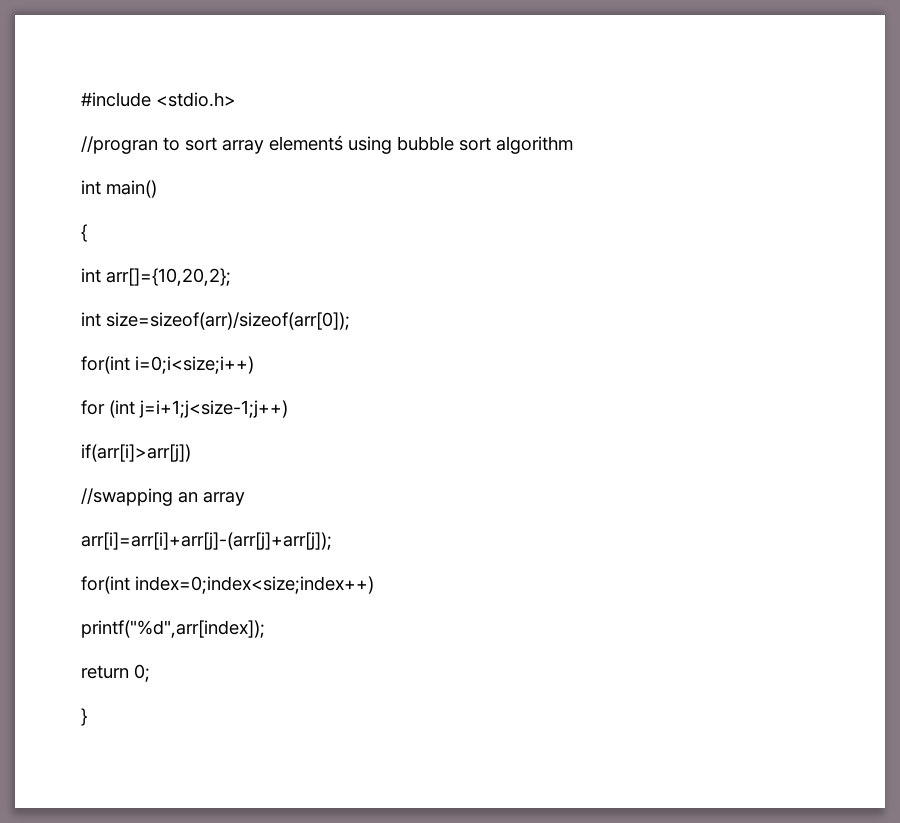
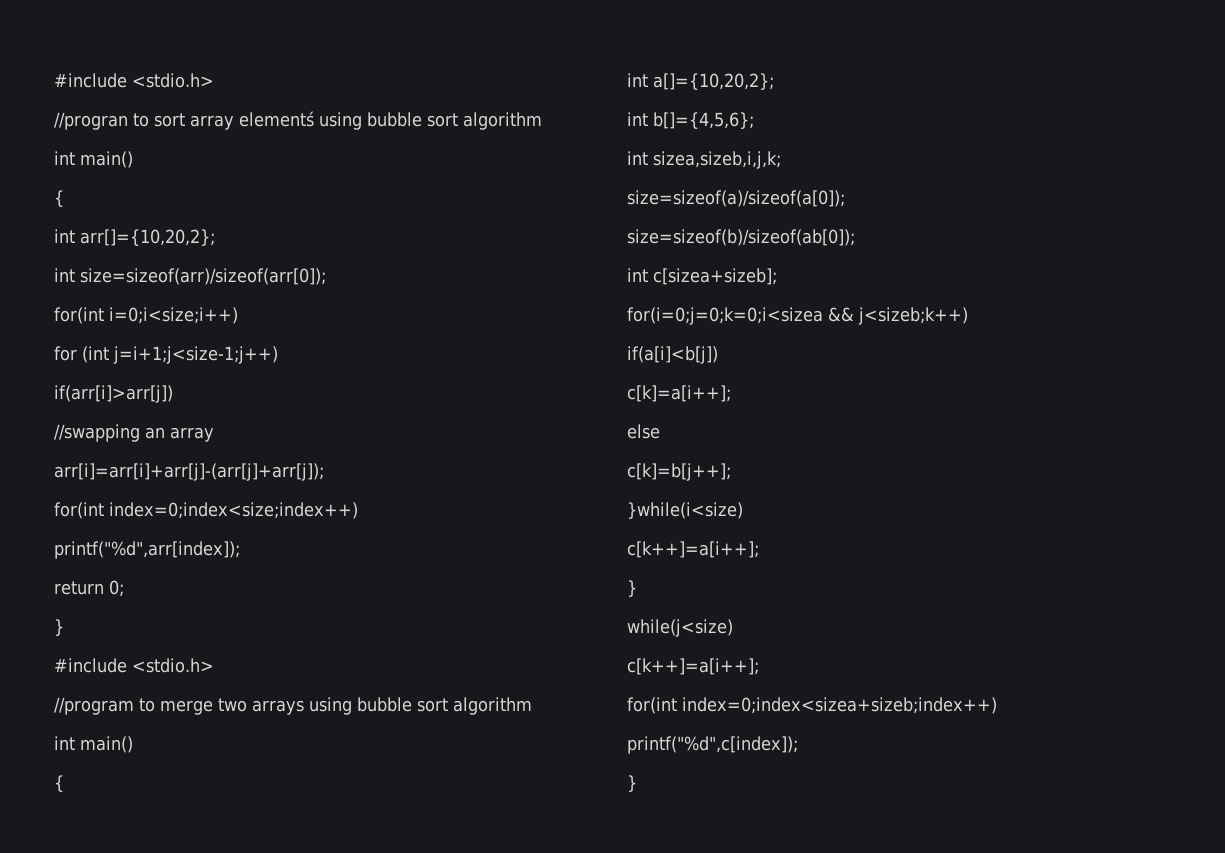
  return 0;
+ }
+ #include <stdio.h>
+ //program to merge two arrays using bubble sort algorithm
+ int main()
+ {
+ int a[]={10,20,2};
+ int b[]={4,5,6};
+ int sizea,sizeb,i,j,k;
+ size=sizeof(a)/sizeof(a[0]);
+ size=sizeof(b)/sizeof(ab[0]);
+ int c[sizea+sizeb];
+ for(i=0;j=0;k=0;i<sizea && j<sizeb;k++)
+ if(a[i]<b[j])
+ c[k]=a[i++];
+ else
+ c[k]=b[j++];
+ }while(i<size)
+ c[k++]=a[i++];
+ }
+ while(j<size)
+ c[k++]=a[i++];
+ for(int index=0;index<sizea+sizeb;index++)
+ printf("%d",c[index]);

